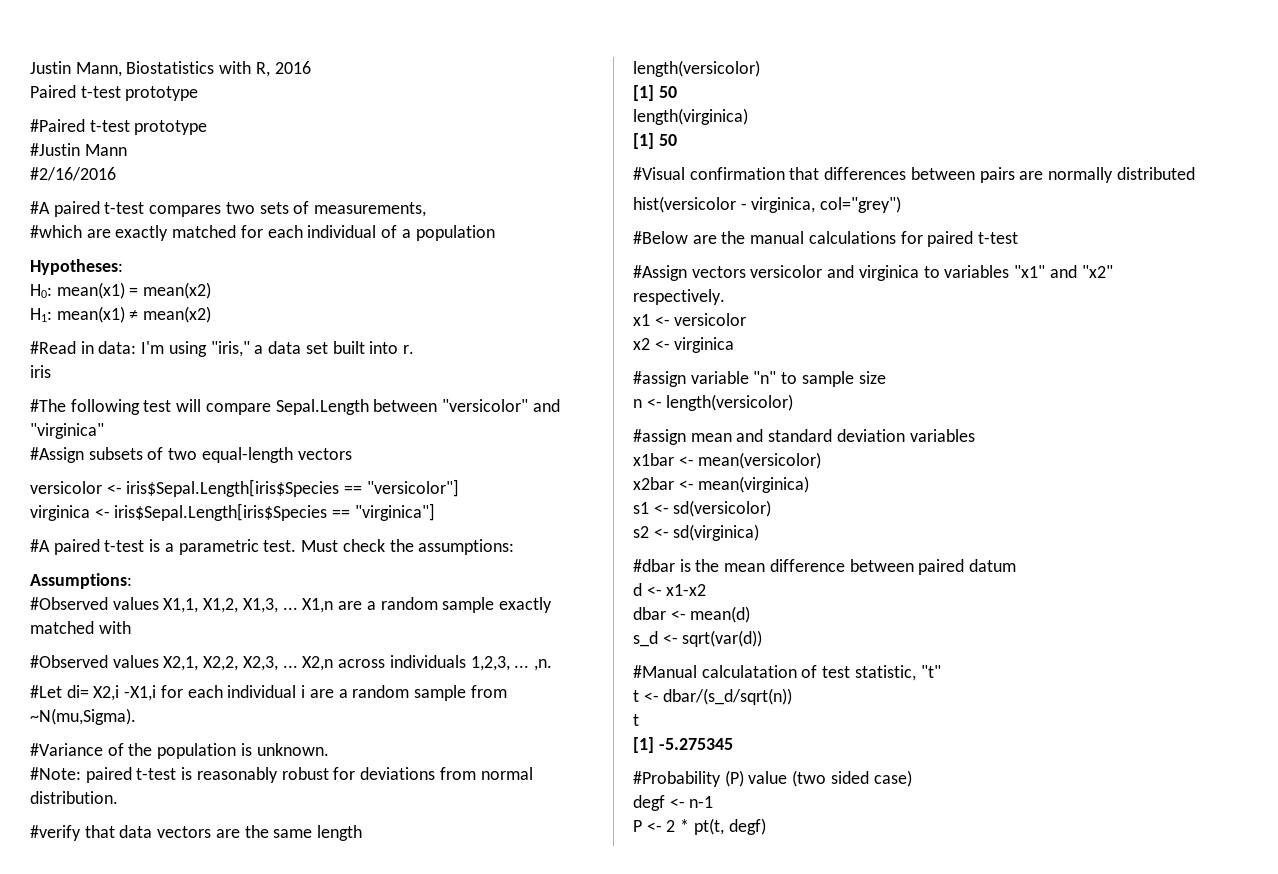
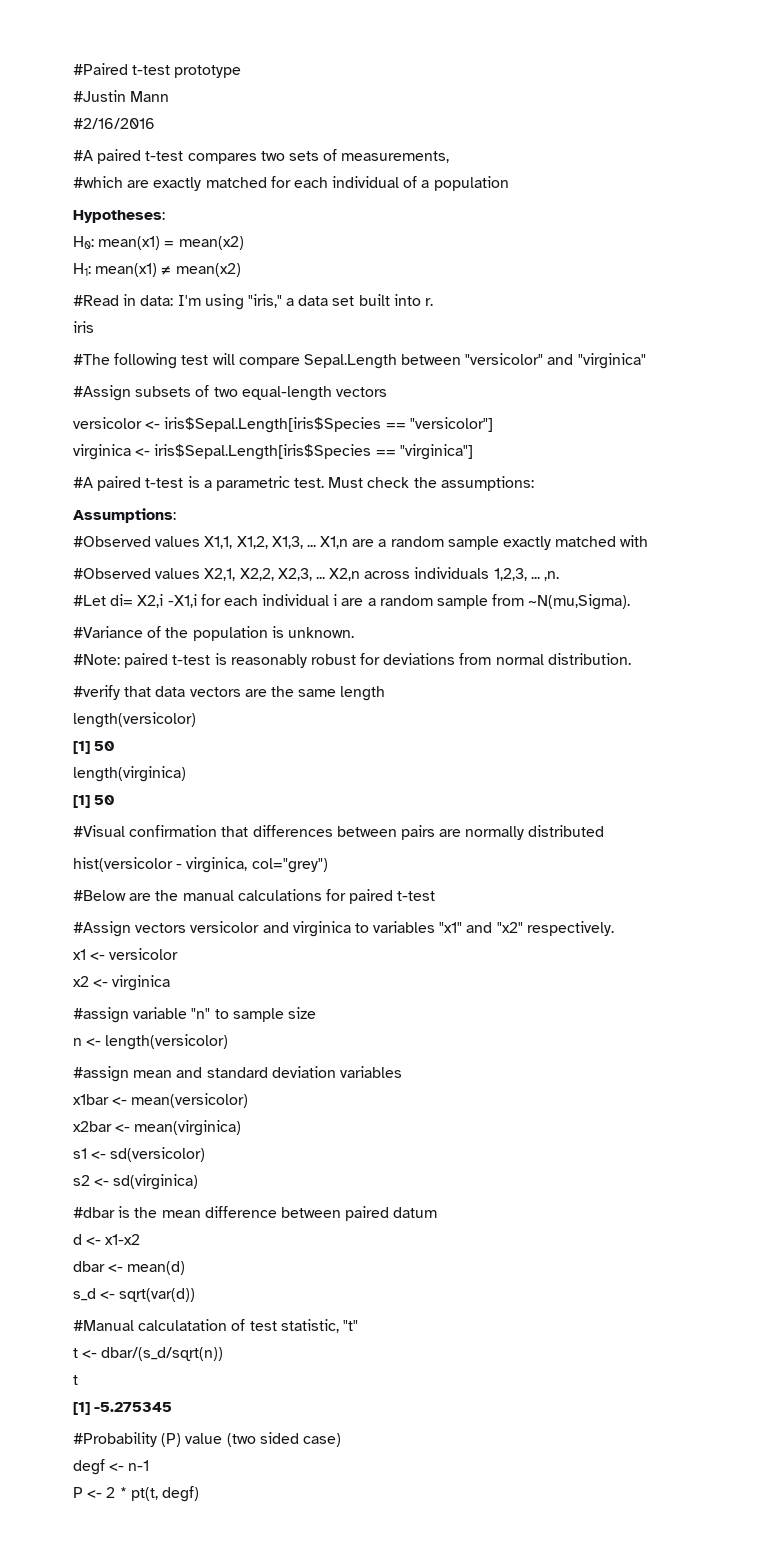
- Justin Mann, Biostatistics with R, 2016
- Paired t-test prototype

